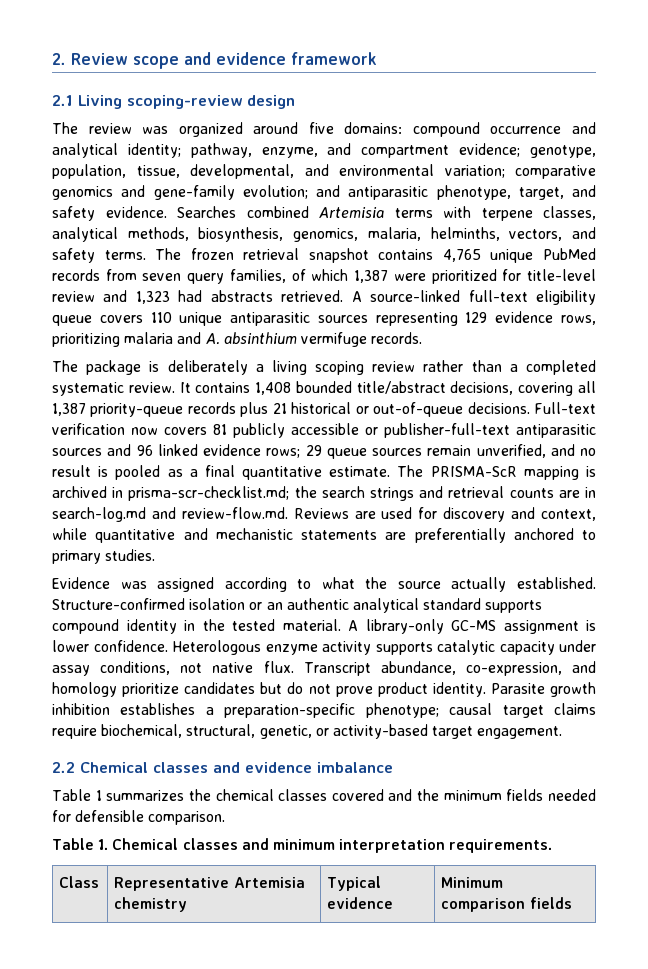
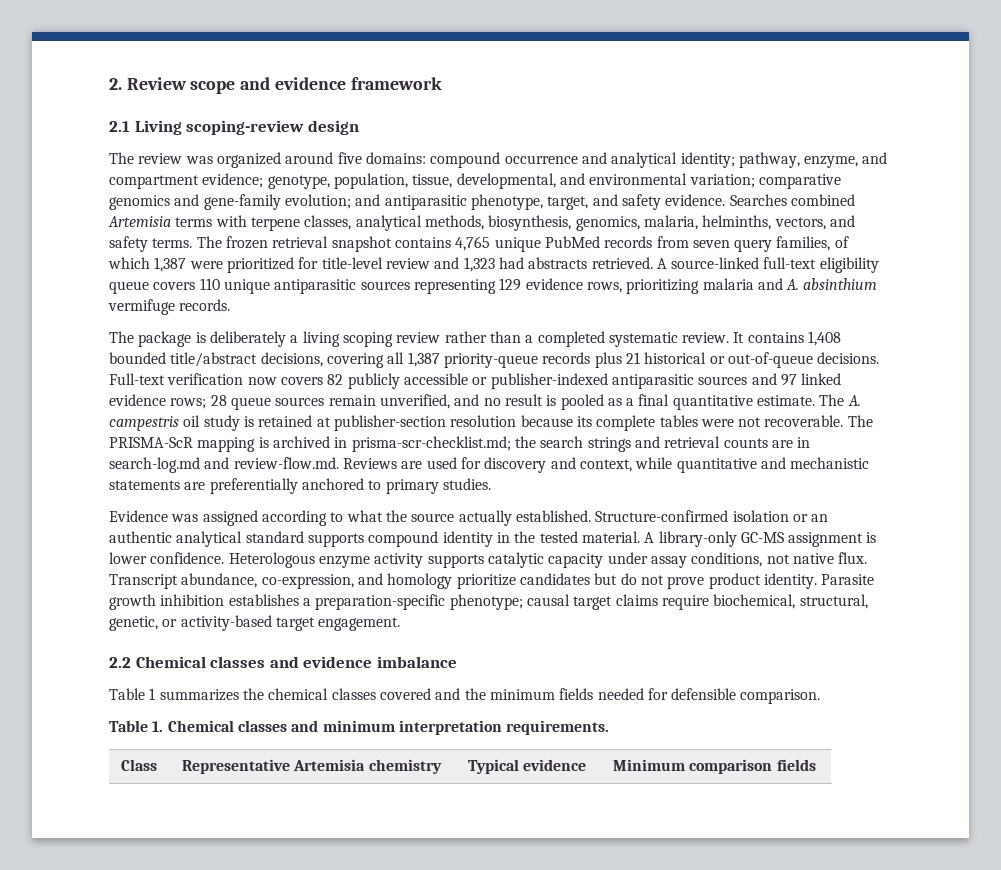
- Full-text verification now covers 81 publicly accessible or publisher-full-text antiparasitic sources and 96 linked evidence rows; 29 queue sources remain unverified, and no result is pooled as a final quantitative estimate.
+ Full-text verification now covers 82 publicly accessible or publisher-indexed antiparasitic sources and 97 linked evidence rows; 28 queue sources remain unverified, and no result is pooled as a final quantitative estimate.
- The PRISMA-ScR mapping is archived in prisma-scr-checklist.md; the search strings and retrieval counts are in search-log.md and review-flow.md. Reviews are used for discovery and context, while quantitative and mechanistic statements are preferentially anchored to primary studies.
+ The A. campestris oil study is retained at publisher-section resolution because its complete tables were not recoverable. The PRISMA-ScR mapping is archived in prisma-scr-checklist.md; the search strings and retrieval counts are in search-log.md and review-flow.md. Reviews are used for discovery and context, while quantitative and mechanistic statements are preferentially anchored to primary studies.

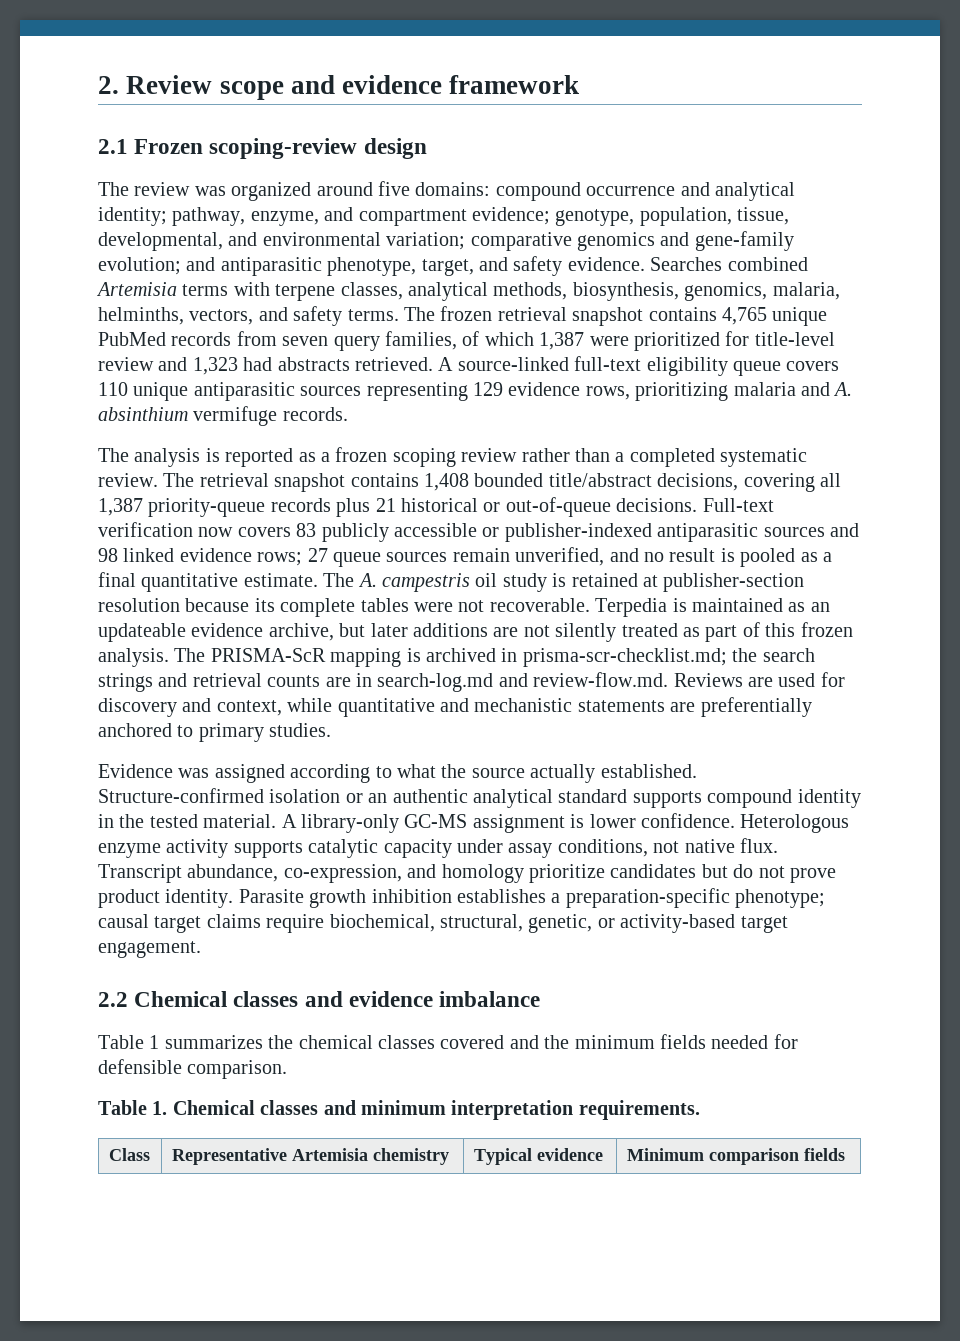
- 2.1 Living scoping-review design
+ 2.1 Frozen scoping-review design
- The package is deliberately a living scoping review rather than a completed systematic review.
+ The analysis is reported as a frozen scoping review rather than a completed systematic review.
- It contains 1,408 bounded title/abstract decisions, covering all 1,387 priority-queue records plus 21 historical or out-of-queue decisions.
+ The retrieval snapshot contains 1,408 bounded title/abstract decisions, covering all 1,387 priority-queue records plus 21 historical or out-of-queue decisions.
- Full-text verification now covers 82 publicly accessible or publisher-indexed antiparasitic sources and 97 linked evidence rows; 28 queue sources remain unverified, and no result is pooled as a final quantitative estimate.
+ Full-text verification now covers 83 publicly accessible or publisher-indexed antiparasitic sources and 98 linked evidence rows; 27 queue sources remain unverified, and no result is pooled as a final quantitative estimate.
+ Terpedia is maintained as an updateable evidence archive, but later additions are not silently treated as part of this frozen analysis.

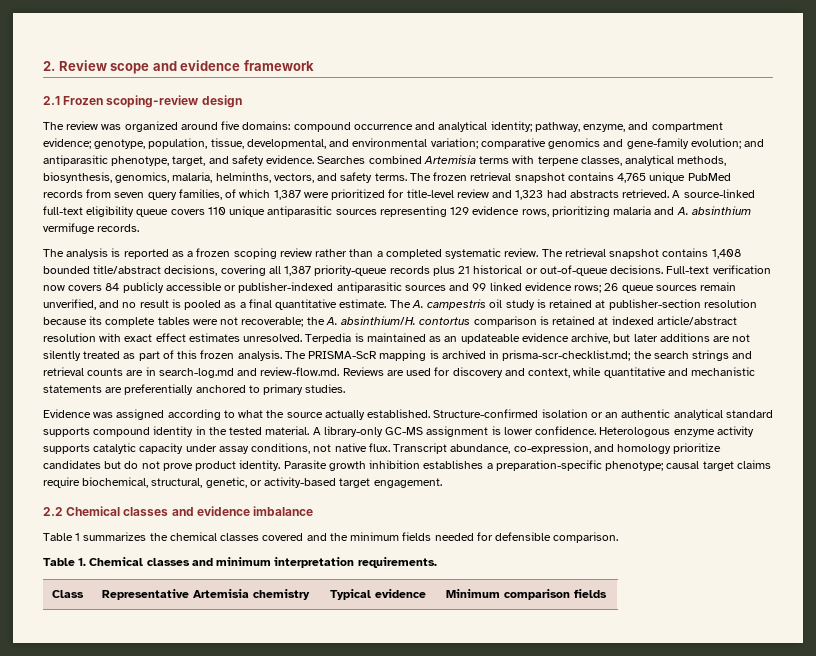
- Full-text verification now covers 83 publicly accessible or publisher-indexed antiparasitic sources and 98 linked evidence rows; 27 queue sources remain unverified, and no result is pooled as a final quantitative estimate.
+ Full-text verification now covers 84 publicly accessible or publisher-indexed antiparasitic sources and 99 linked evidence rows; 26 queue sources remain unverified, and no result is pooled as a final quantitative estimate.
- The A. campestris oil study is retained at publisher-section resolution because its complete tables were not recoverable.
+ The A. campestris oil study is retained at publisher-section resolution because its complete tables were not recoverable; the A. absinthium/H. contortus comparison is retained at indexed article/abstract resolution with exact effect estimates unresolved.

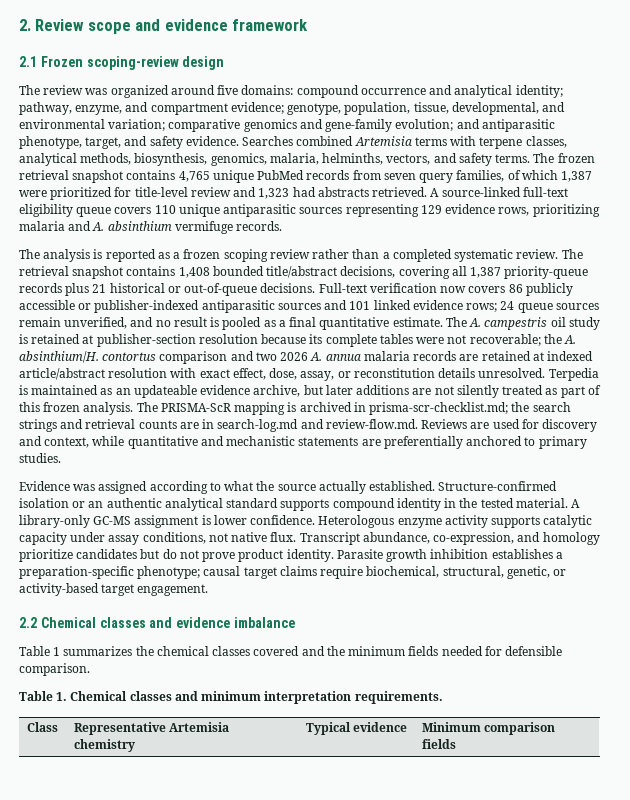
- Full-text verification now covers 84 publicly accessible or publisher-indexed antiparasitic sources and 99 linked evidence rows; 26 queue sources remain unverified, and no result is pooled as a final quantitative estimate.
+ Full-text verification now covers 86 publicly accessible or publisher-indexed antiparasitic sources and 101 linked evidence rows; 24 queue sources remain unverified, and no result is pooled as a final quantitative estimate.
- The A. campestris oil study is retained at publisher-section resolution because its complete tables were not recoverable; the A. absinthium/H. contortus comparison is retained at indexed article/abstract resolution with exact effect estimates unresolved.
+ The A. campestris oil study is retained at publisher-section resolution because its complete tables were not recoverable; the A. absinthium/H. contortus comparison and two 2026 A. annua malaria records are retained at indexed article/abstract resolution with exact effect, dose, assay, or reconstitution details unresolved.

